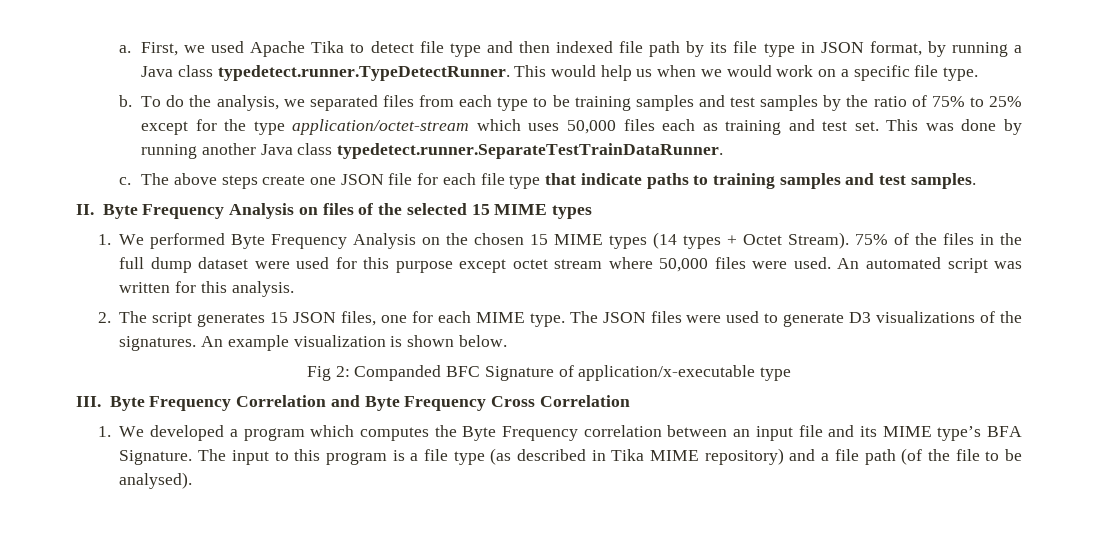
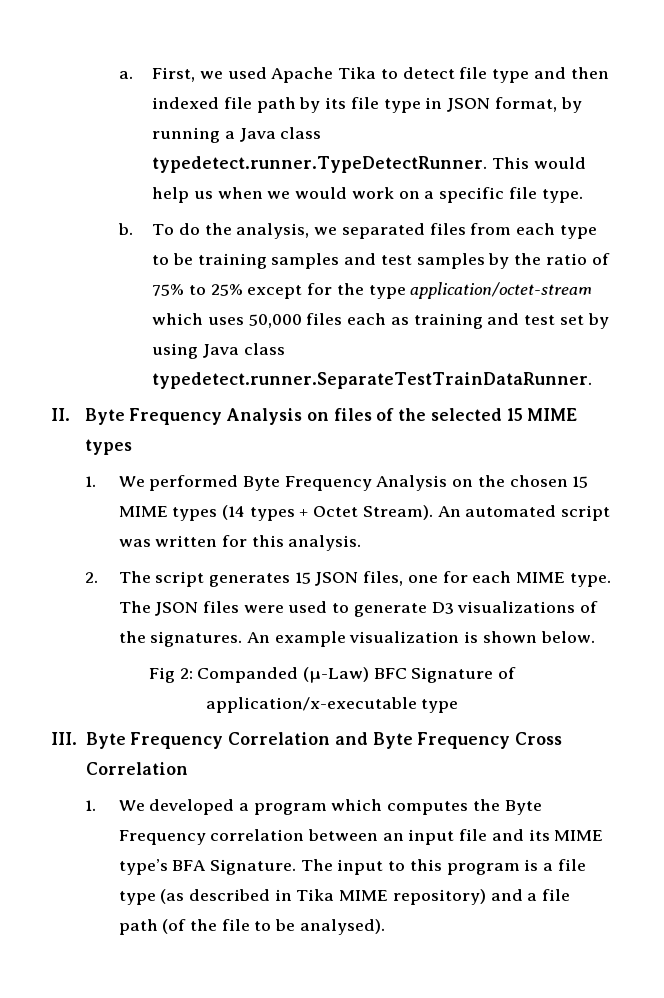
- To do the analysis, we separated files from each type to be training samples and test samples by the ratio of 75% to 25% except for the type application/octet-stream which uses 50,000 files each as training and test set. This was done by running another Java class typedetect.runner.SeparateTestTrainDataRunner.
- c. The above steps create one JSON file for each file type that indicate paths to training samples and test samples.
+ To do the analysis, we separated files from each type to be training samples and test samples by the ratio of 75% to 25% except for the type application/octet-stream which uses 50,000 files each as training and test set by using Java class typedetect.runner.SeparateTestTrainDataRunner.
- 75% of the files in the full dump dataset were used for this purpose except octet stream where 50,000 files were used.
- Fig 2: Companded BFC Signature of application/x-executable type
+ Fig 2: Companded (µ-Law) BFC Signature of application/x-executable type

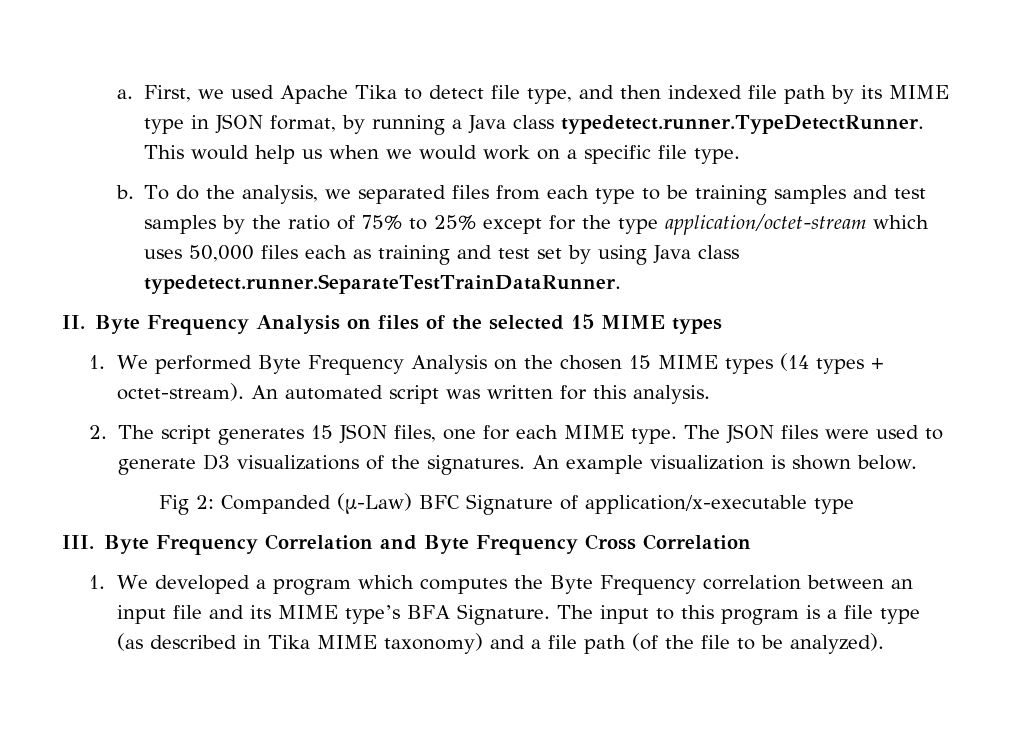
- First, we used Apache Tika to detect file type and then indexed file path by its file type in JSON format, by running a Java class typedetect.runner.TypeDetectRunner. This would help us when we would work on a specific file type.
+ First, we used Apache Tika to detect file type, and then indexed file path by its MIME type in JSON format, by running a Java class typedetect.runner.TypeDetectRunner. This would help us when we would work on a specific file type.
- 1. We performed Byte Frequency Analysis on the chosen 15 MIME types (14 types + Octet Stream).
+ 1. We performed Byte Frequency Analysis on the chosen 15 MIME types (14 types + octet-stream).
- The input to this program is a file type (as described in Tika MIME repository) and a file path (of the file to be analysed).
+ The input to this program is a file type (as described in Tika MIME taxonomy) and a file path (of the file to be analyzed).

